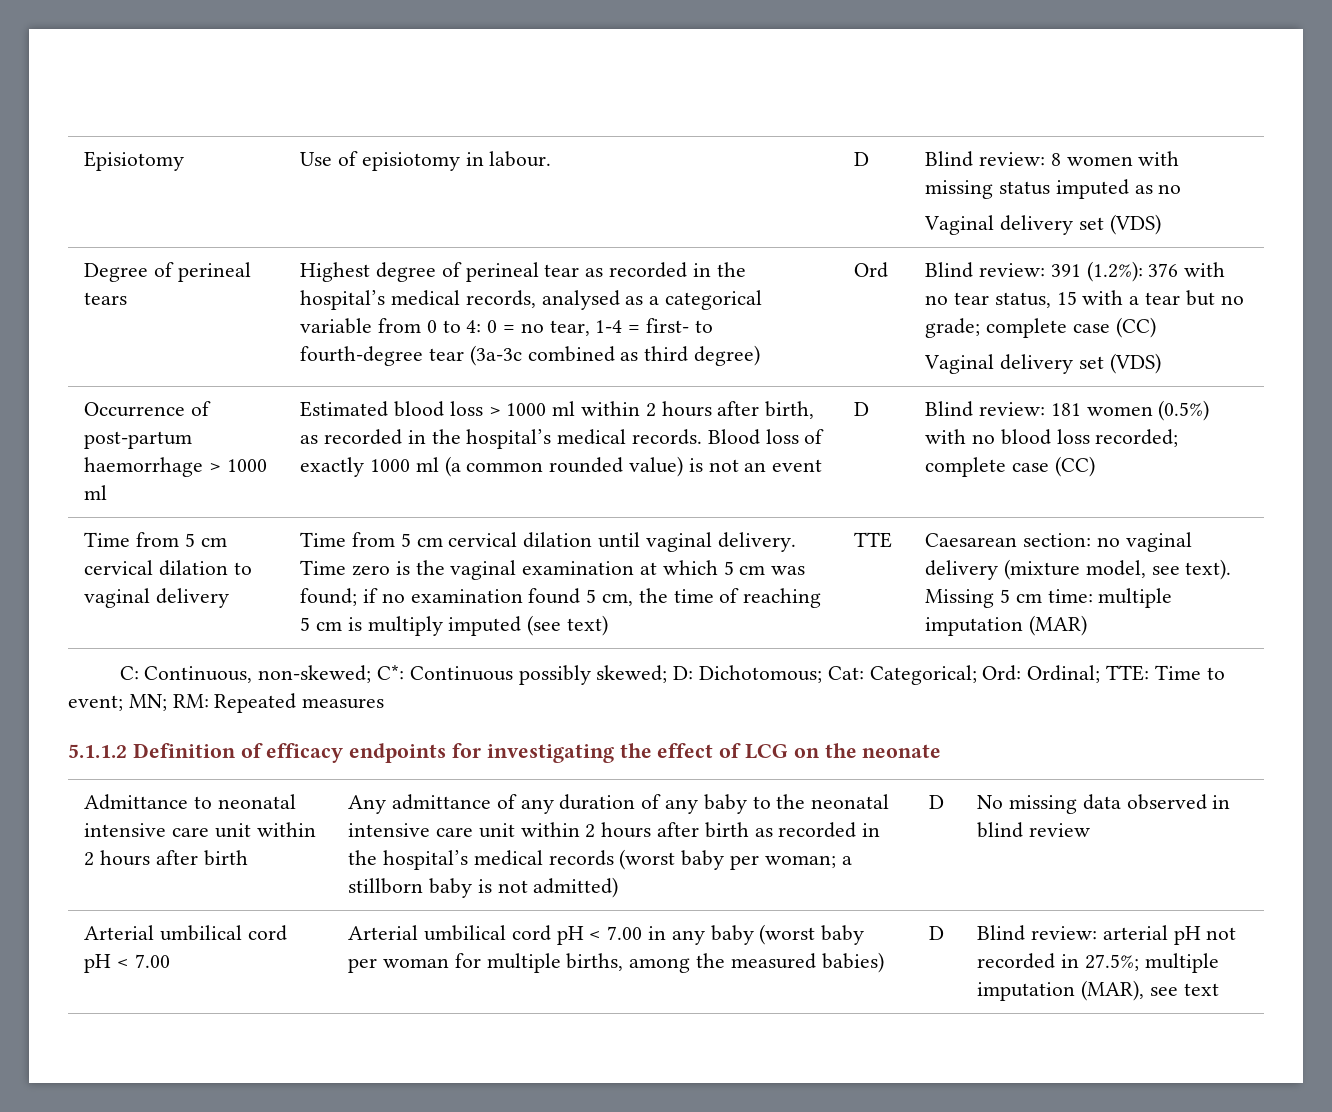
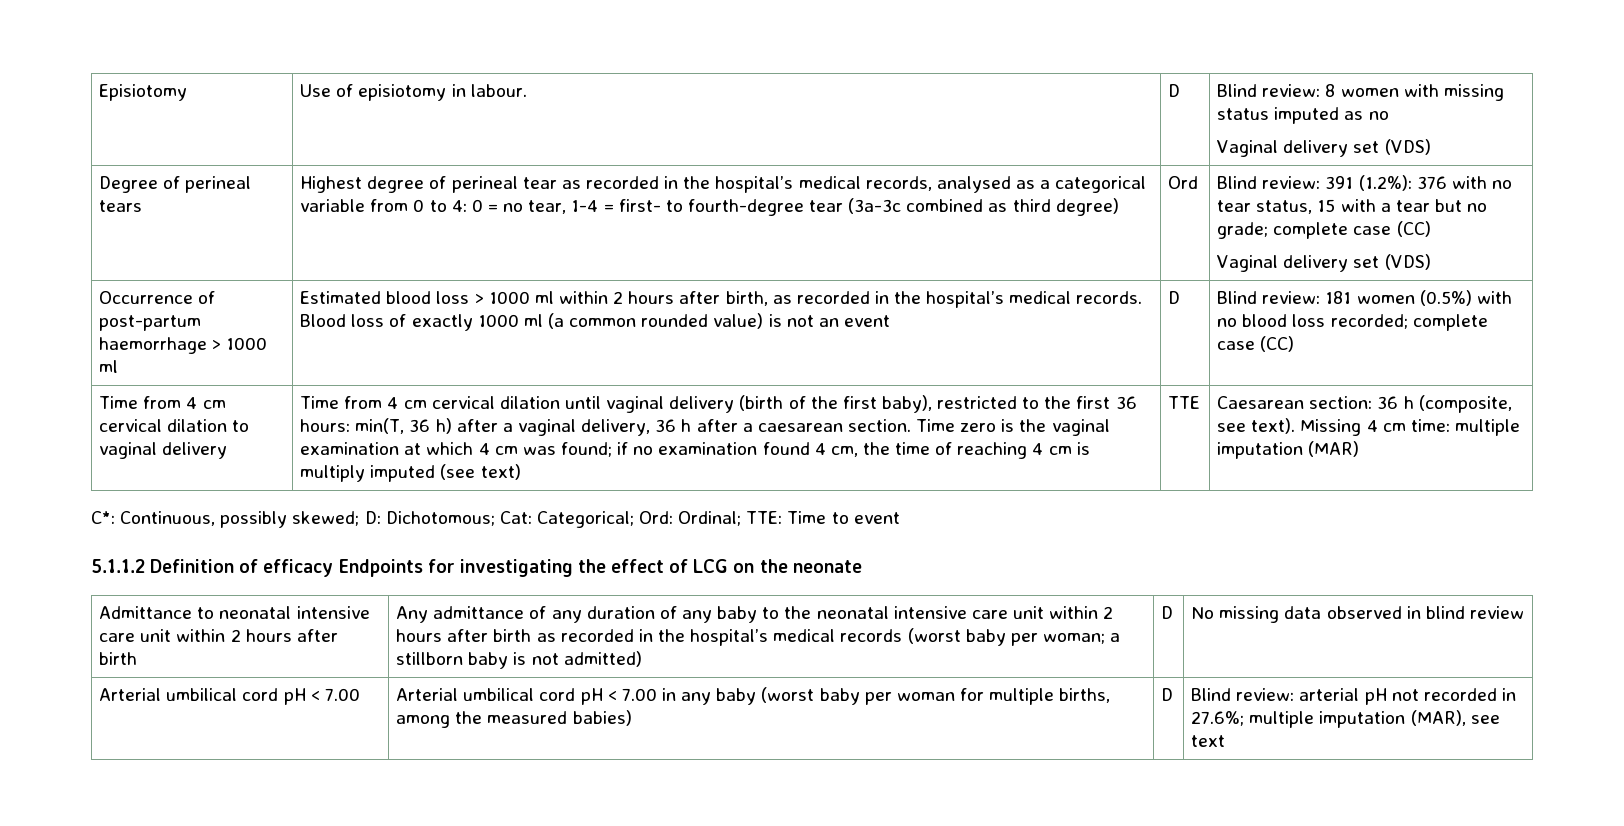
- Time from 5 cm cervical dilation to vaginal delivery
+ Time from 4 cm cervical dilation to vaginal delivery
- Time from 5 cm cervical dilation until vaginal delivery.
+ Time from 4 cm cervical dilation until vaginal delivery (birth of the first baby), restricted to the first 36 hours: min(T, 36 h) after a vaginal delivery, 36 h after a caesarean section.
- Time zero is the vaginal examination at which 5 cm was found; if no examination found 5 cm, the time of reaching 5 cm is multiply imputed (see text)
+ Time zero is the vaginal examination at which 4 cm was found; if no examination found 4 cm, the time of reaching 4 cm is multiply imputed (see text)
- Caesarean section: no vaginal delivery (mixture model, see text).
+ Caesarean section: 36 h (composite, see text).
- Missing 5 cm time: multiple imputation (MAR)
+ Missing 4 cm time: multiple imputation (MAR)
- C: Continuous, non-skewed; C*: Continuous possibly skewed; D: Dichotomous; Cat: Categorical; Ord: Ordinal; TTE: Time to event; MN; RM: Repeated measures
+ C*: Continuous, possibly skewed; D: Dichotomous; Cat: Categorical; Ord: Ordinal; TTE: Time to event
- 5.1.1.2 Definition of efficacy endpoints for investigating the effect of LCG on the neonate
+ 5.1.1.2 Definition of efficacy Endpoints for investigating the effect of LCG on the neonate
- Arterial umbilical cord pH < 7.00 | Arterial umbilical cord pH < 7.00 in any baby (worst baby per woman for multiple births, among the measured babies) | D | Blind review: arterial pH not recorded in 27.5%; multiple imputation (MAR), see text
+ Arterial umbilical cord pH < 7.00 | Arterial umbilical cord pH < 7.00 in any baby (worst baby per woman for multiple births, among the measured babies) | D | Blind review: arterial pH not recorded in 27.6%; multiple imputation (MAR), see text

